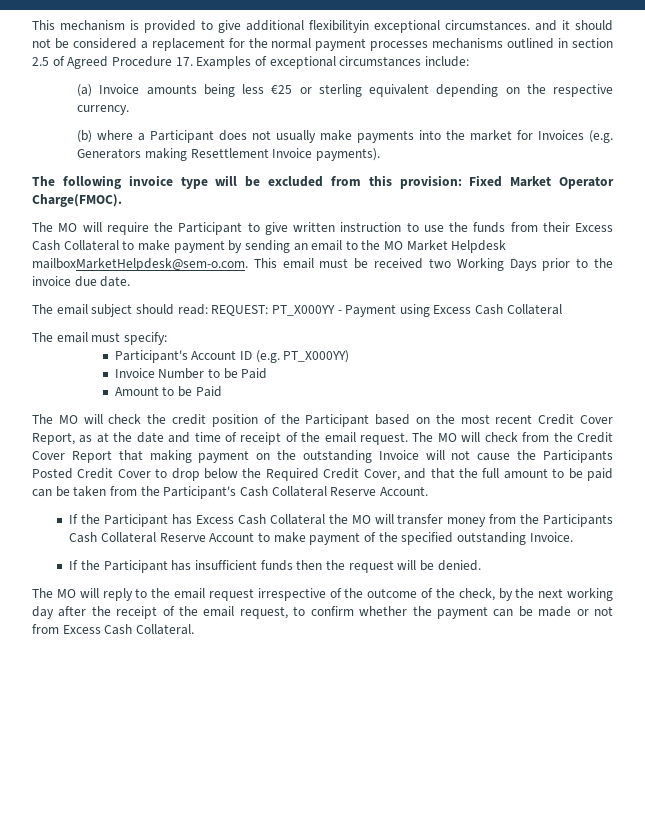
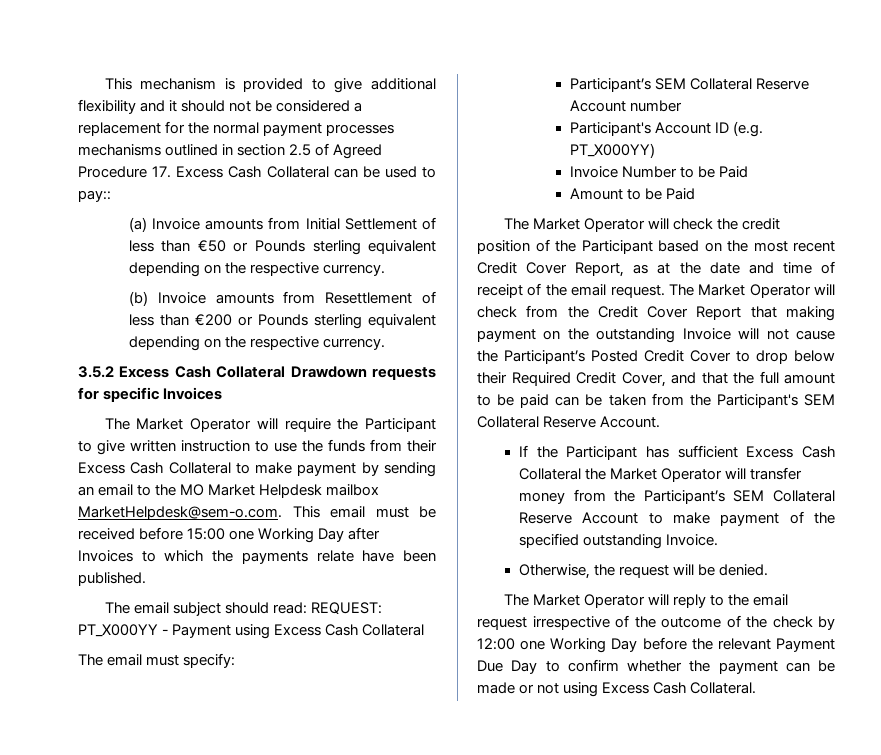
- This mechanism is provided to give additional flexibilityin exceptional circumstances. and it should not be considered a replacement for the normal payment processes mechanisms outlined in section 2.5 of Agreed Procedure 17. Examples of exceptional circumstances include:
- (a) Invoice amounts being less €25 or sterling equivalent depending on the respective currency.
+ This mechanism is provided to give additional flexibility and it should not be considered a replacement for the normal payment processes mechanisms outlined in section 2.5 of Agreed Procedure 17. Excess Cash Collateral can be used to pay::
+ (a) Invoice amounts from Initial Settlement of less than €50 or Pounds sterling equivalent depending on the respective currency.
- (b) where a Participant does not usually make payments into the market for Invoices (e.g. Generators making Resettlement Invoice payments).
- The following invoice type will be excluded from this provision: Fixed Market Operator Charge(FMOC).
- The MO will require the Participant to give written instruction to use the funds from their Excess Cash Collateral to make payment by sending an email to the MO Market Helpdesk mailboxMarketHelpdesk@sem-o.com. This email must be received two Working Days prior to the invoice due date.
+ (b) Invoice amounts from Resettlement of less than €200 or Pounds sterling equivalent depending on the respective currency.
+ 3.5.2 Excess Cash Collateral Drawdown requests for specific Invoices
+ The Market Operator will require the Participant to give written instruction to use the funds from their Excess Cash Collateral to make payment by sending an email to the MO Market Helpdesk mailbox MarketHelpdesk@sem-o.com. This email must be received before 15:00 one Working Day after Invoices to which the payments relate have been published.
+ Participant’s SEM Collateral Reserve Account number
- The MO will check the credit position of the Participant based on the most recent Credit Cover Report, as at the date and time of receipt of the email request.
+ The Market Operator will check the credit position of the Participant based on the most recent Credit Cover Report, as at the date and time of receipt of the email request.
- The MO will check from the Credit Cover Report that making payment on the outstanding Invoice will not cause the Participants Posted Credit Cover to drop below the Required Credit Cover, and that the full amount to be paid can be taken from the Participant's Cash Collateral Reserve Account.
+ The Market Operator will check from the Credit Cover Report that making payment on the outstanding Invoice will not cause the Participant’s Posted Credit Cover to drop below their Required Credit Cover, and that the full amount to be paid can be taken from the Participant's SEM Collateral Reserve Account.
- If the Participant has Excess Cash Collateral the MO will transfer money from the Participants Cash Collateral Reserve Account to make payment of the specified outstanding Invoice.
+ If the Participant has sufficient Excess Cash Collateral the Market Operator will transfer money from the Participant’s SEM Collateral Reserve Account to make payment of the specified outstanding Invoice.
- If the Participant has insufficient funds then the request will be denied.
+ Otherwise, the request will be denied.
- The MO will reply to the email request irrespective of the outcome of the check, by the next working day after the receipt of the email request, to confirm whether the payment can be made or not from Excess Cash Collateral.
+ The Market Operator will reply to the email request irrespective of the outcome of the check by 12:00 one Working Day before the relevant Payment Due Day to confirm whether the payment can be made or not using Excess Cash Collateral.

